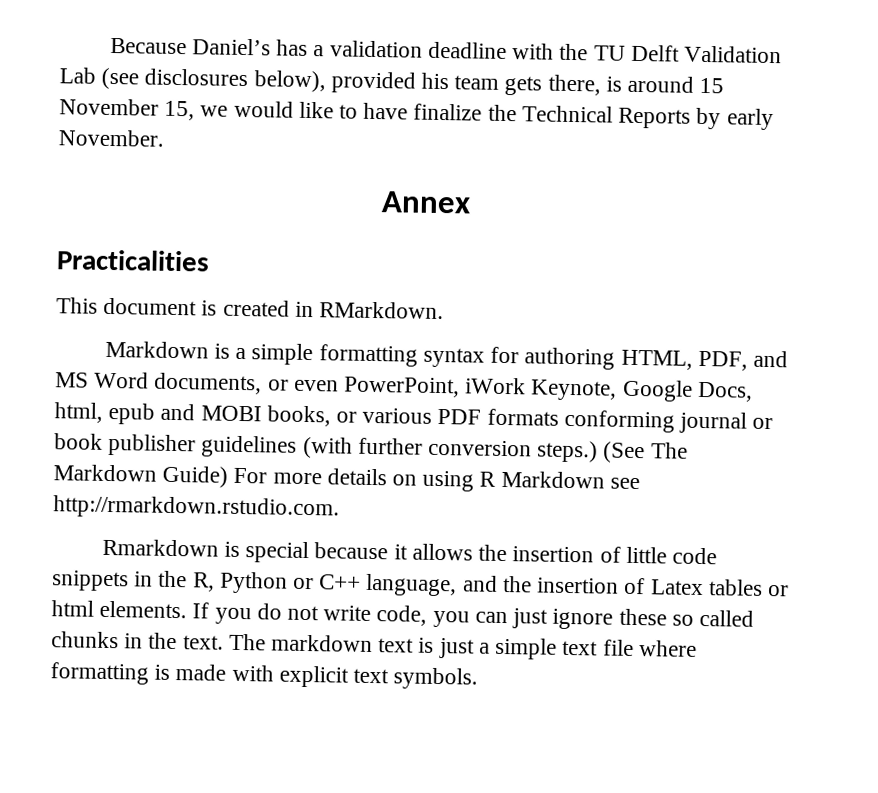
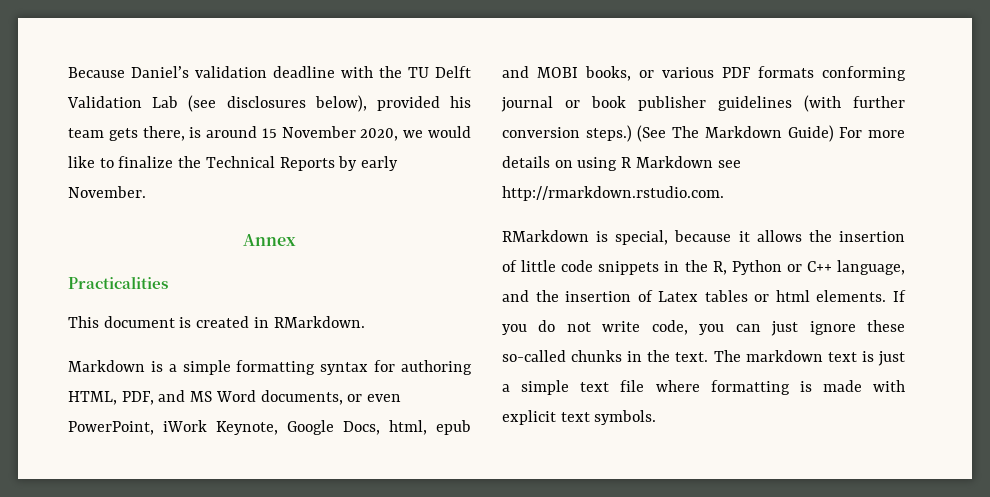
- Because Daniel’s has a validation deadline with the TU Delft Validation Lab (see disclosures below), provided his team gets there, is around 15 November 15, we would like to have finalize the Technical Reports by early November.
+ Because Daniel’s validation deadline with the TU Delft Validation Lab (see disclosures below), provided his team gets there, is around 15 November 2020, we would like to finalize the Technical Reports by early November.
- Rmarkdown is special because it allows the insertion of little code snippets in the R, Python or C++ language, and the insertion of Latex tables or html elements.
+ RMarkdown is special, because it allows the insertion of little code snippets in the R, Python or C++ language, and the insertion of Latex tables or html elements.
- If you do not write code, you can just ignore these so called chunks in the text.
+ If you do not write code, you can just ignore these so-called chunks in the text.

